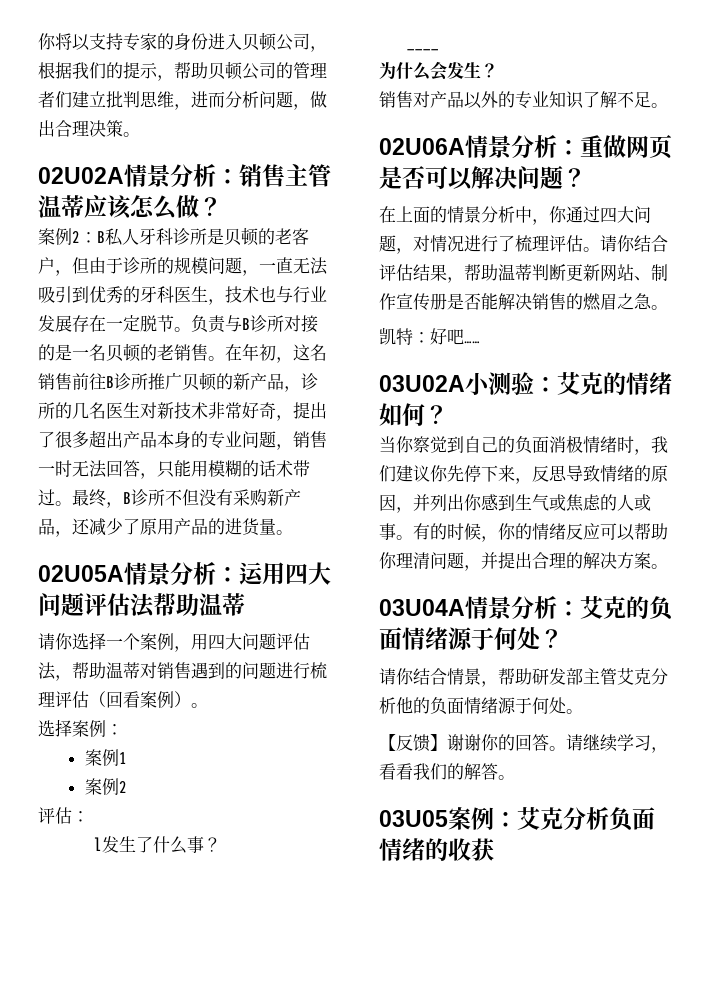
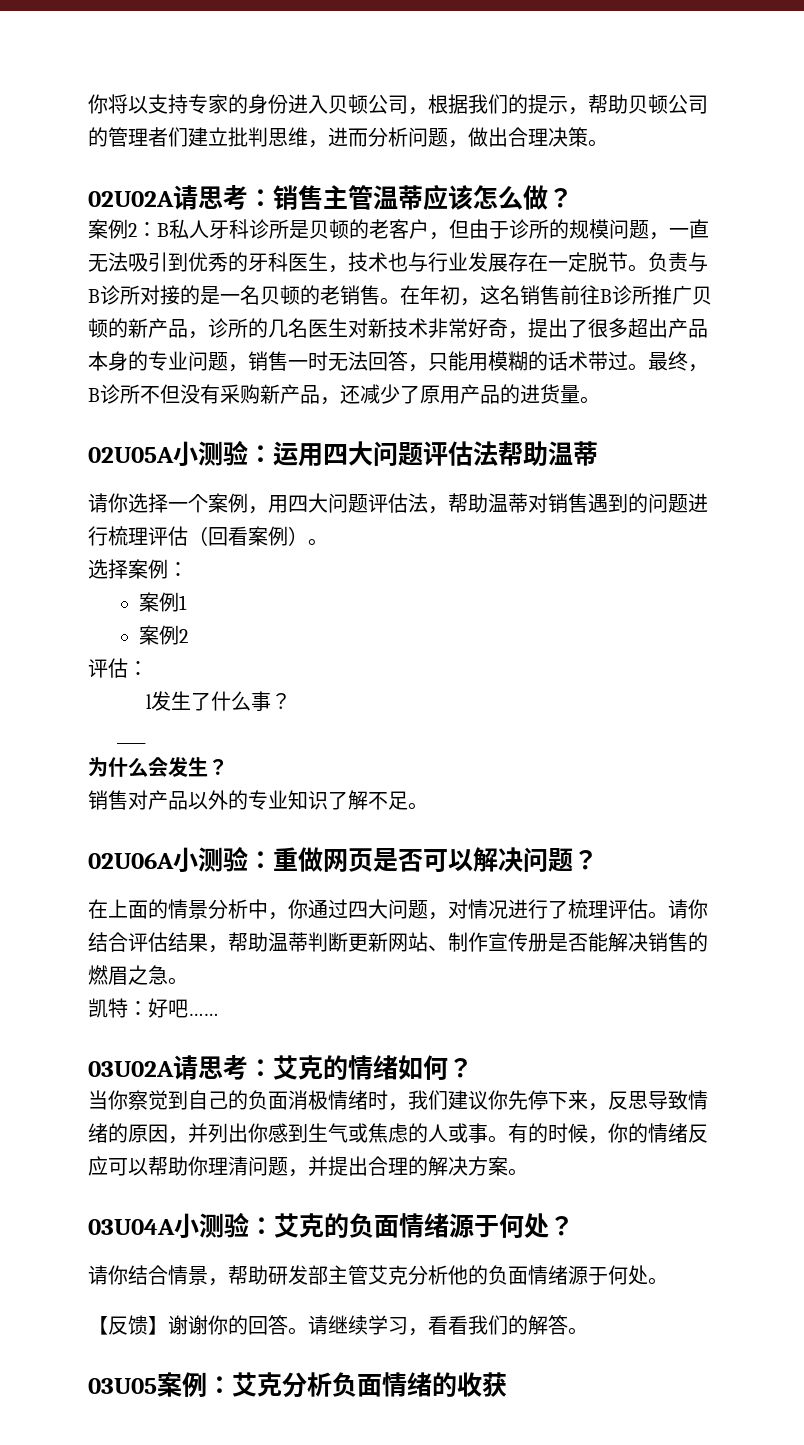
- 02U02A情景分析：销售主管温蒂应该怎么做？
+ 02U02A请思考：销售主管温蒂应该怎么做？
- 02U05A情景分析：运用四大问题评估法帮助温蒂
+ 02U05A小测验：运用四大问题评估法帮助温蒂
- 02U06A情景分析：重做网页是否可以解决问题？
+ 02U06A小测验：重做网页是否可以解决问题？
- 03U02A小测验：艾克的情绪如何？
+ 03U02A请思考：艾克的情绪如何？
- 03U04A情景分析：艾克的负面情绪源于何处？
+ 03U04A小测验：艾克的负面情绪源于何处？

